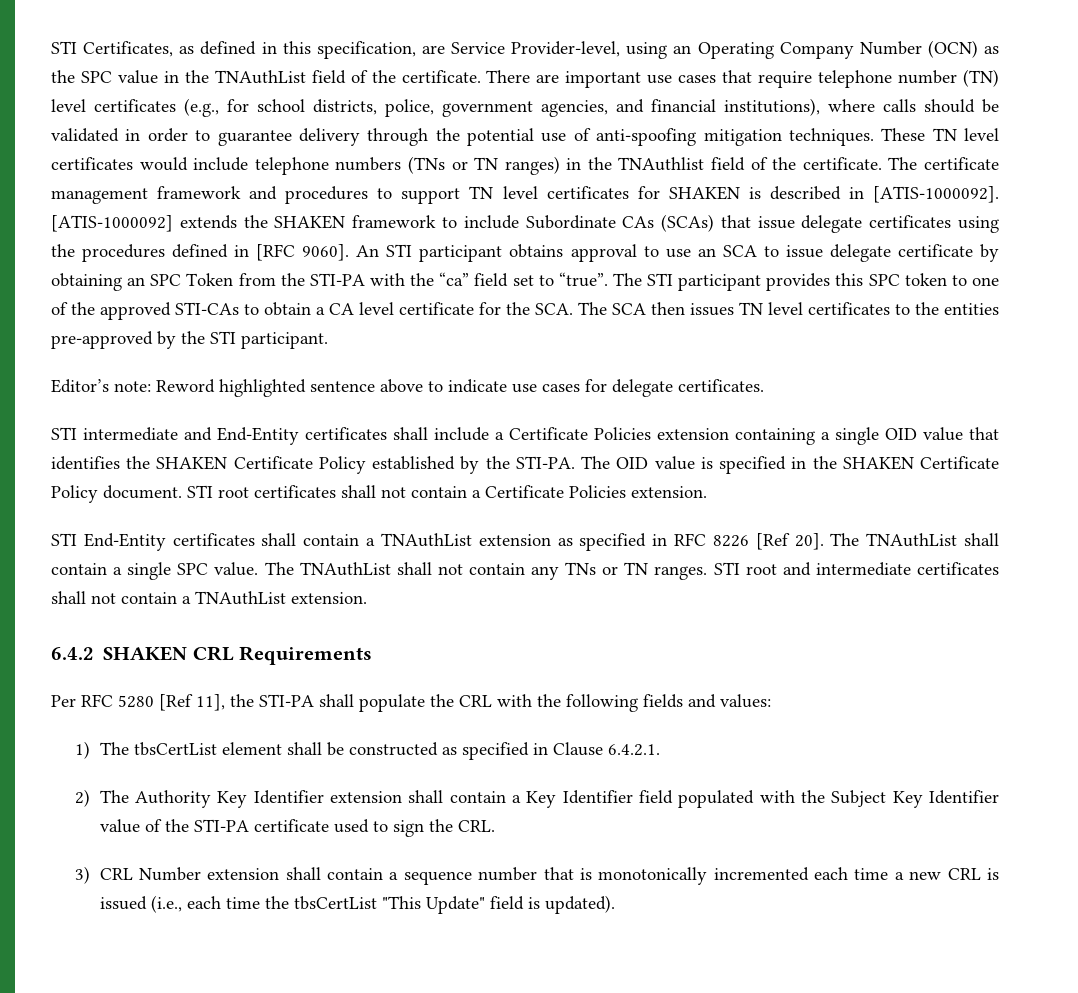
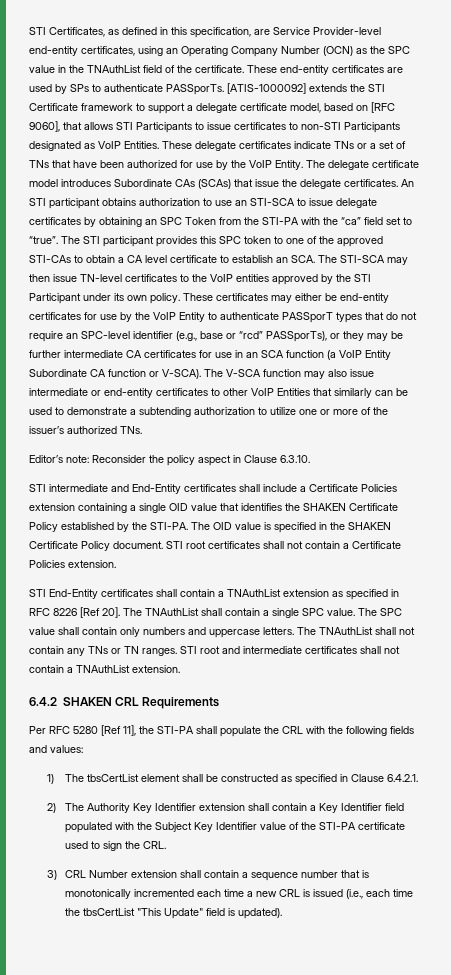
- STI Certificates, as defined in this specification, are Service Provider-level, using an Operating Company Number (OCN) as the SPC value in the TNAuthList field of the certificate.
+ STI Certificates, as defined in this specification, are Service Provider-level end-entity certificates, using an Operating Company Number (OCN) as the SPC value in the TNAuthList field of the certificate.
- There are important use cases that require telephone number (TN) level certificates (e.g., for school districts, police, government agencies, and financial institutions), where calls should be validated in order to guarantee delivery through the potential use of anti-spoofing mitigation techniques. These TN level certificates would include telephone numbers (TNs or TN ranges) in the TNAuthlist field of the certificate. The certificate management framework and procedures to support TN level certificates for SHAKEN is described in [ATIS-1000092]. [ATIS-1000092] extends the SHAKEN framework to include Subordinate CAs (SCAs) that issue delegate certificates using the procedures defined in [RFC 9060].
+ These end-entity certificates are used by SPs to authenticate PASSporTs. [ATIS-1000092] extends the STI Certificate framework to support a delegate certificate model, based on [RFC 9060], that allows STI Participants to issue certificates to non-STI Participants designated as VoIP Entities. These delegate certificates indicate TNs or a set of TNs that have been authorized for use by the VoIP Entity. The delegate certificate model introduces Subordinate CAs (SCAs) that issue the delegate certificates.
- An STI participant obtains approval to use an SCA to issue delegate certificate by obtaining an SPC Token from the STI-PA with the “ca” field set to “true”.
+ An STI participant obtains authorization to use an STI-SCA to issue delegate certificates by obtaining an SPC Token from the STI-PA with the “ca” field set to “true”.
- The STI participant provides this SPC token to one of the approved STI-CAs to obtain a CA level certificate for the SCA. The SCA then issues TN level certificates to the entities pre-approved by the STI participant.
- Editor’s note: Reword highlighted sentence above to indicate use cases for delegate certificates.
+ The STI participant provides this SPC token to one of the approved STI-CAs to obtain a CA level certificate to establish an SCA. The STI-SCA may then issue TN-level certificates to the VoIP entities approved by the STI Participant under its own policy. These certificates may either be end-entity certificates for use by the VoIP Entity to authenticate PASSporT types that do not require an SPC-level identifier (e.g., base or “rcd” PASSporTs), or they may be further intermediate CA certificates for use in an SCA function (a VoIP Entity Subordinate CA function or V-SCA). The V-SCA function may also issue intermediate or end-entity certificates to other VoIP Entities that similarly can be used to demonstrate a subtending authorization to utilize one or more of the issuer’s authorized TNs.
+ Editor’s note: Reconsider the policy aspect in Clause 6.3.10.
- The TNAuthList shall not contain any TNs or TN ranges.
+ The SPC value shall contain only numbers and uppercase letters. The TNAuthList shall not contain any TNs or TN ranges.

